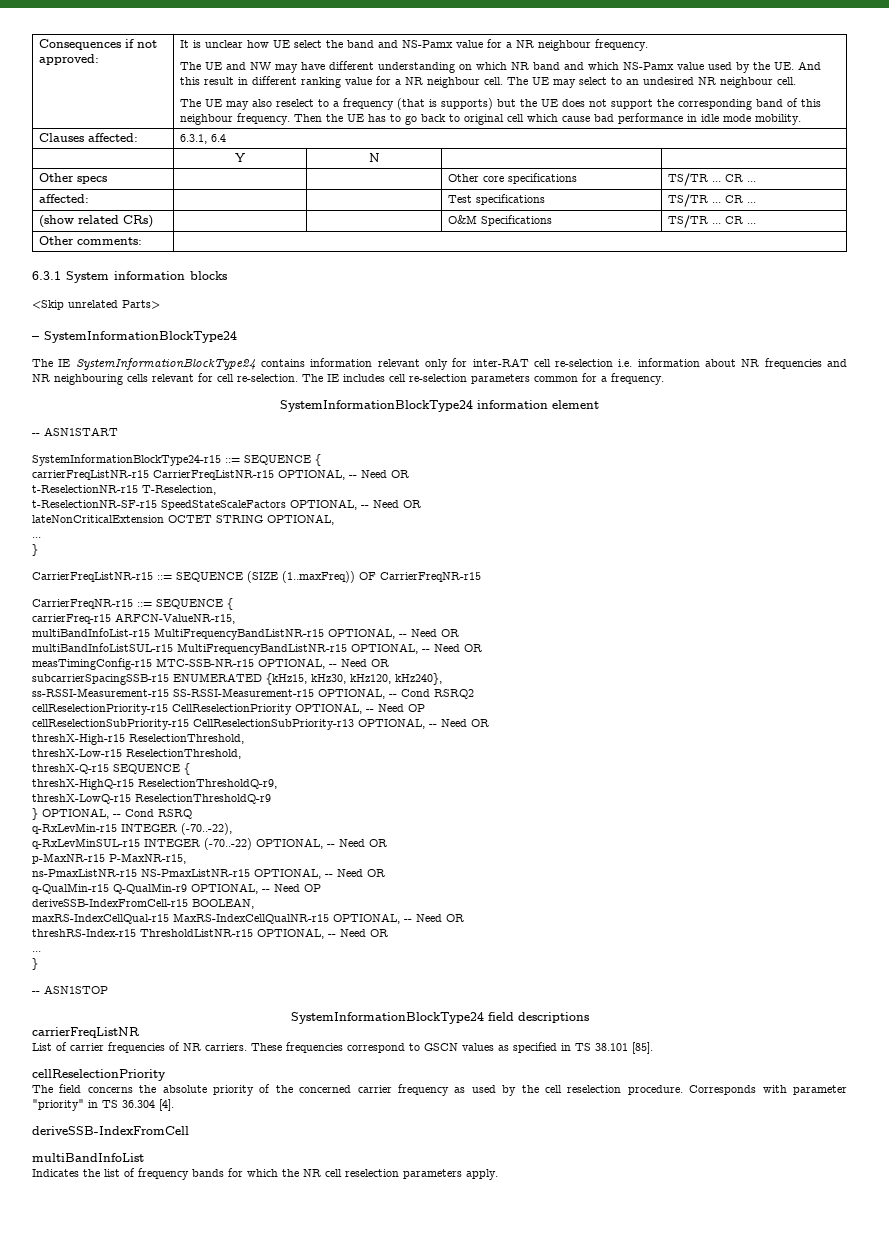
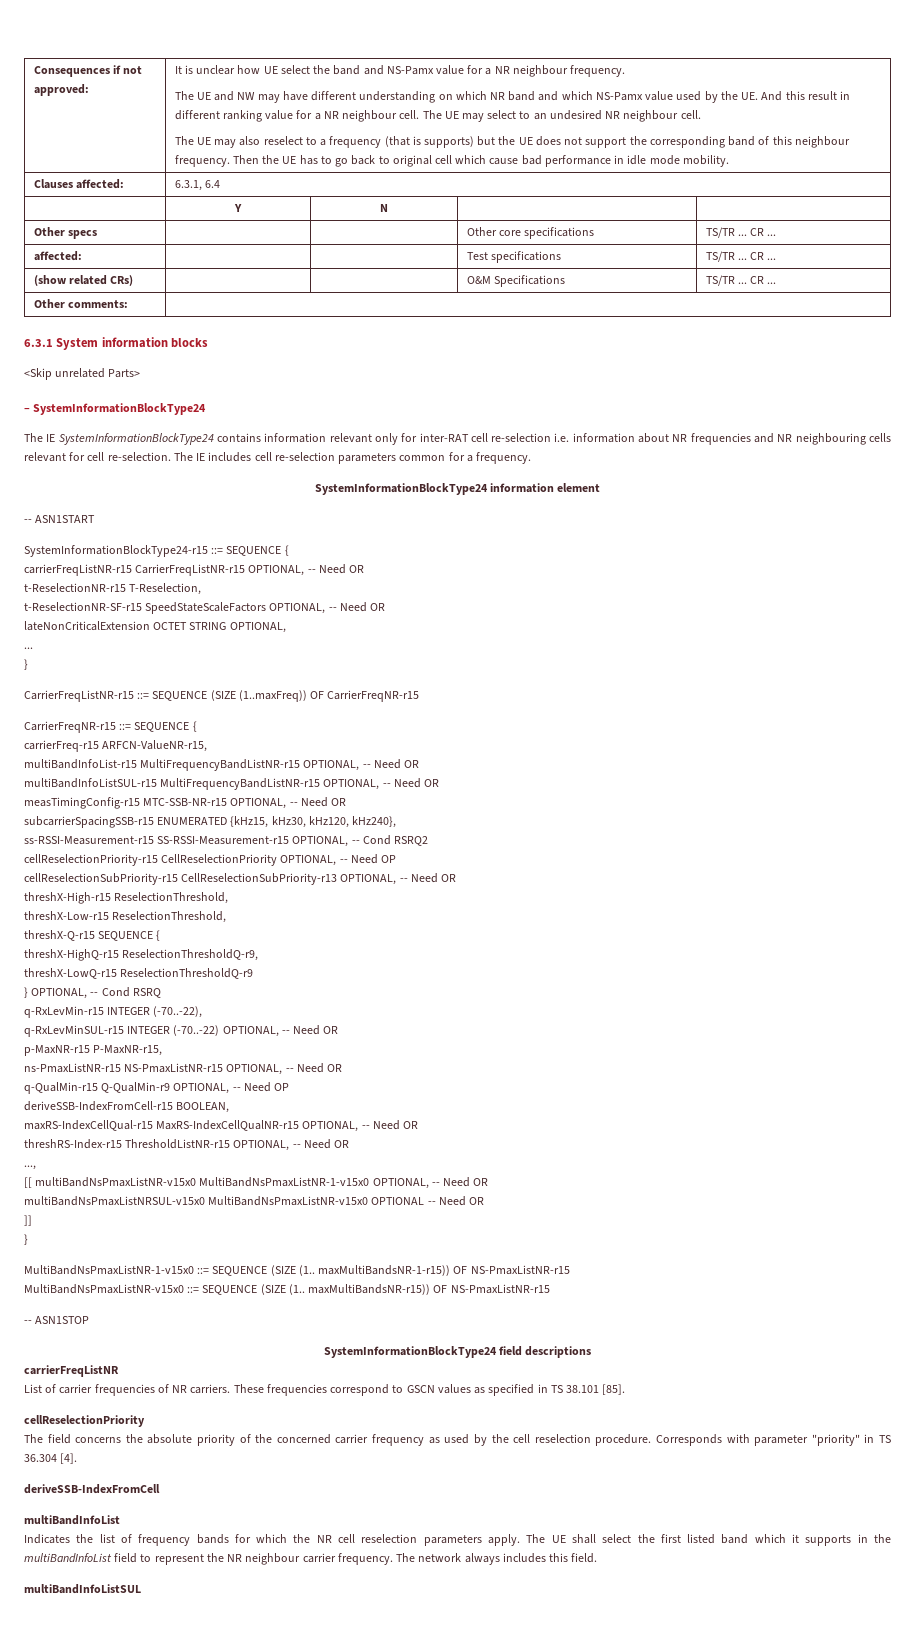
  threshRS-Index-r15 ThresholdListNR-r15 OPTIONAL, -- Need OR
- ...
+ ...,
+ [[ multiBandNsPmaxListNR-v15x0 MultiBandNsPmaxListNR-1-v15x0 OPTIONAL, -- Need OR
+ multiBandNsPmaxListNRSUL-v15x0 MultiBandNsPmaxListNR-v15x0 OPTIONAL -- Need OR
+ ]]
  }
+ MultiBandNsPmaxListNR-1-v15x0 ::= SEQUENCE (SIZE (1.. maxMultiBandsNR-1-r15)) OF NS-PmaxListNR-r15
+ MultiBandNsPmaxListNR-v15x0 ::= SEQUENCE (SIZE (1.. maxMultiBandsNR-r15)) OF NS-PmaxListNR-r15
+ The UE shall select the first listed band which it supports in the multiBandInfoList field to represent the NR neighbour carrier frequency. The network always includes this field.
+ multiBandInfoListSUL

